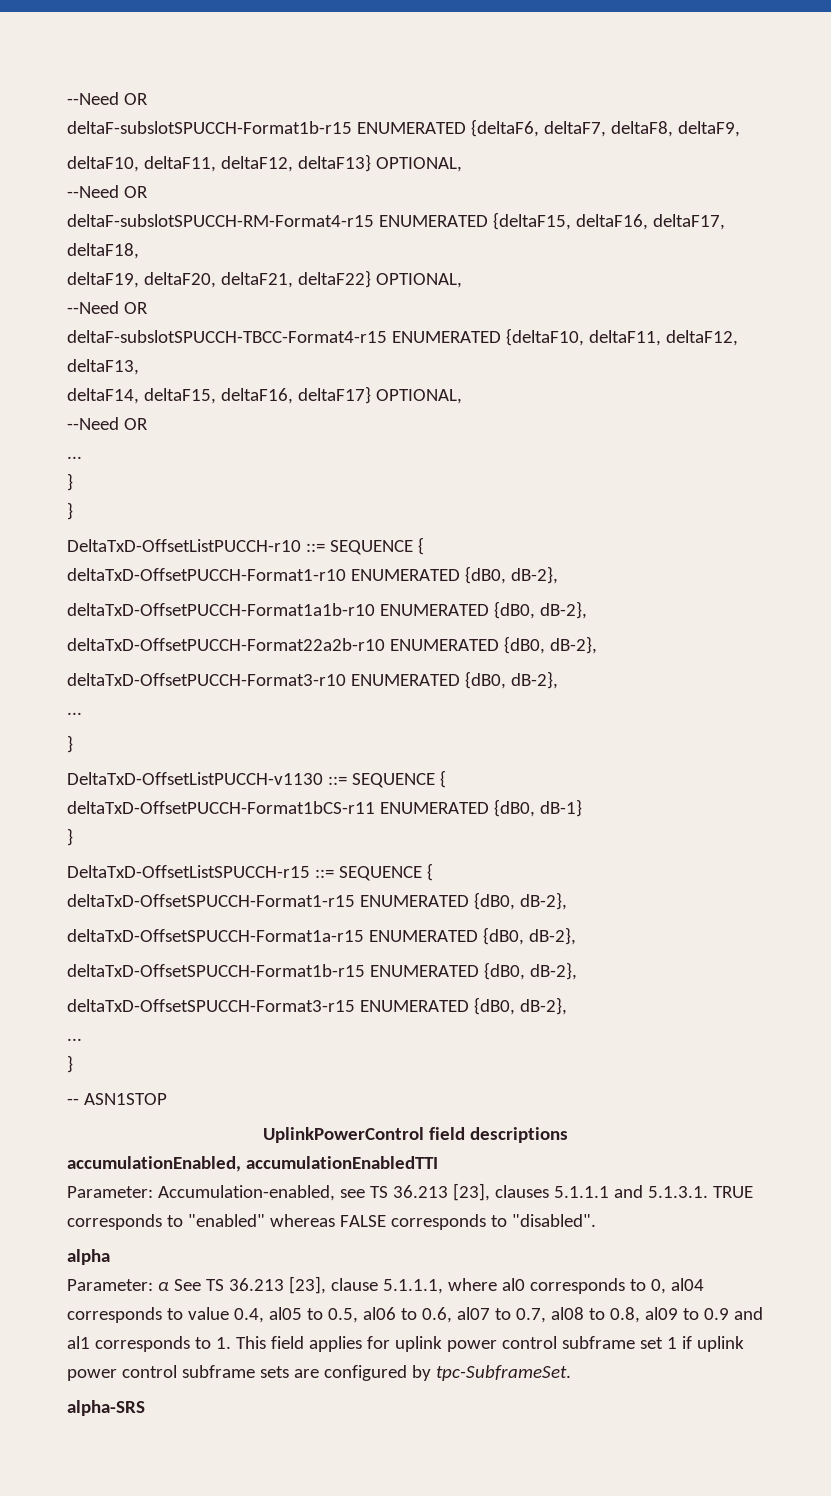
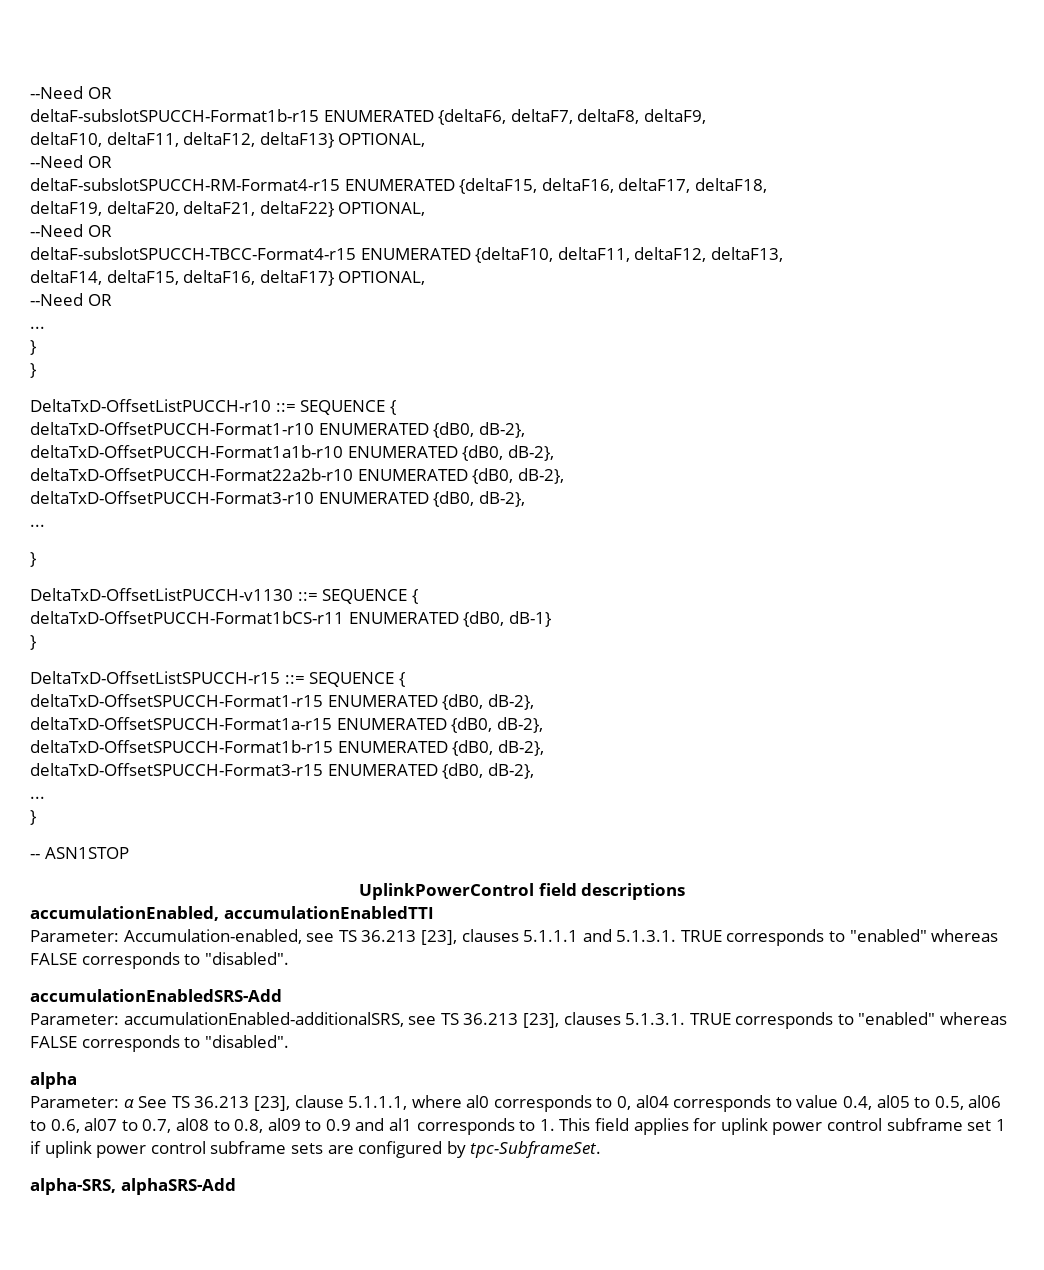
+ accumulationEnabledSRS-Add
+ Parameter: accumulationEnabled-additionalSRS, see TS 36.213 [23], clauses 5.1.3.1. TRUE corresponds to "enabled" whereas FALSE corresponds to "disabled".
- alpha-SRS
+ alpha-SRS, alphaSRS-Add

